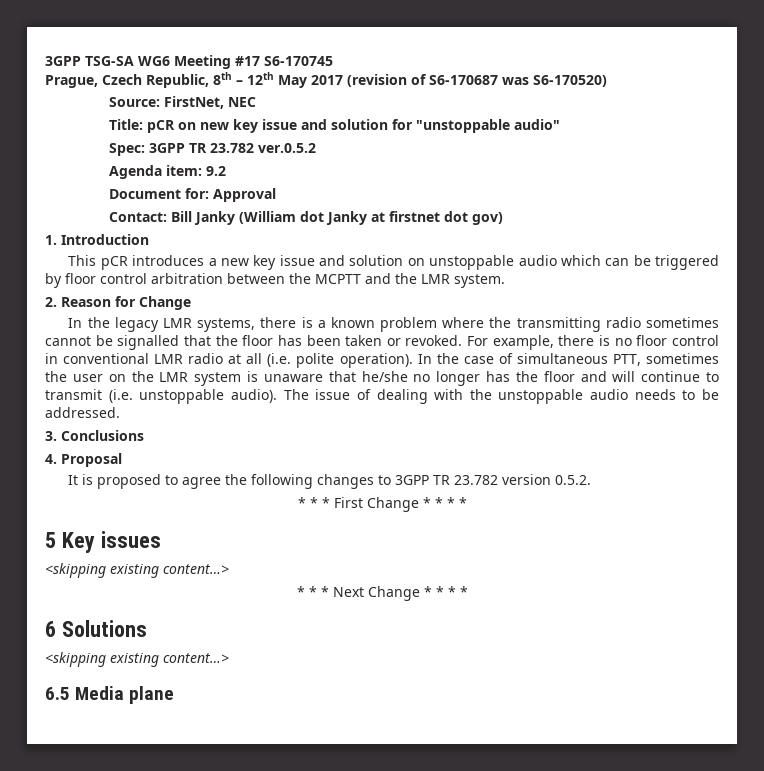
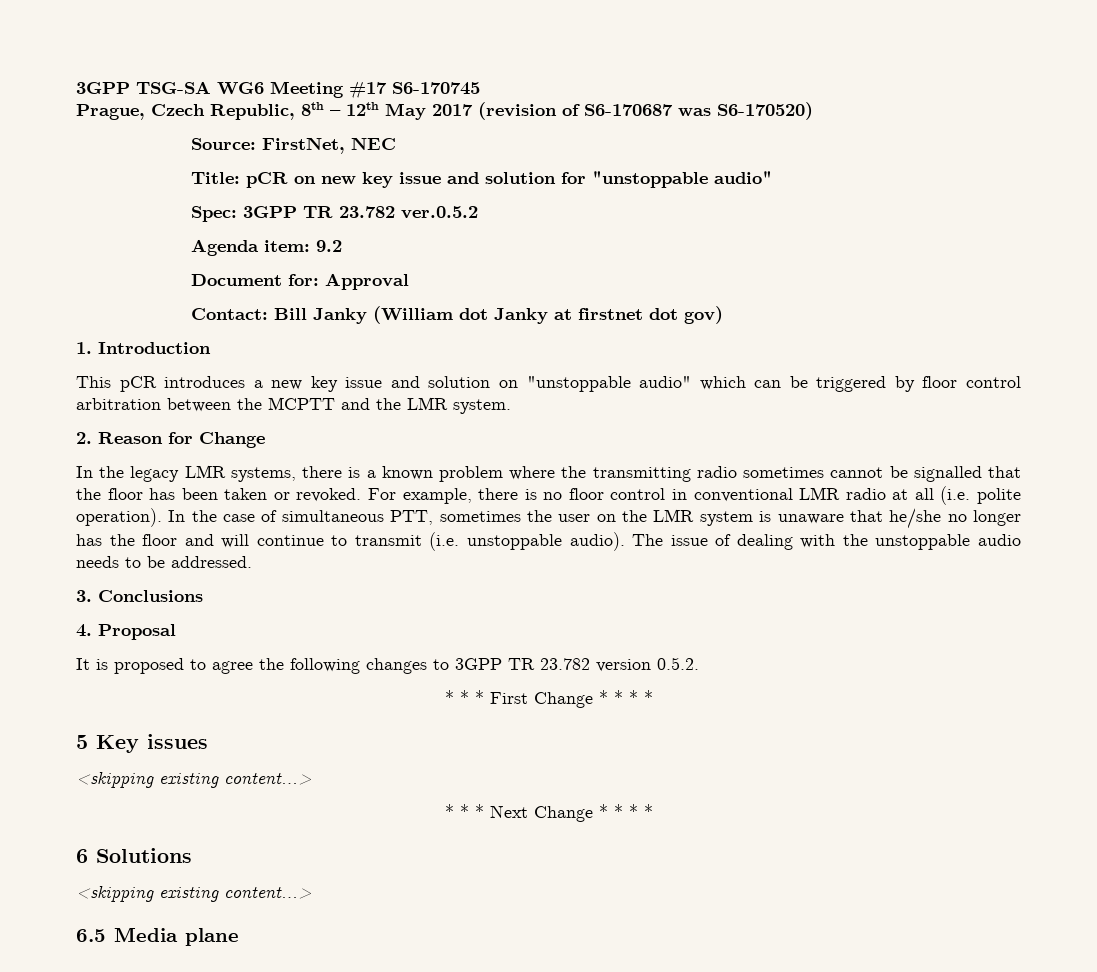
- This pCR introduces a new key issue and solution on unstoppable audio which can be triggered by floor control arbitration between the MCPTT and the LMR system.
+ This pCR introduces a new key issue and solution on "unstoppable audio" which can be triggered by floor control arbitration between the MCPTT and the LMR system.

